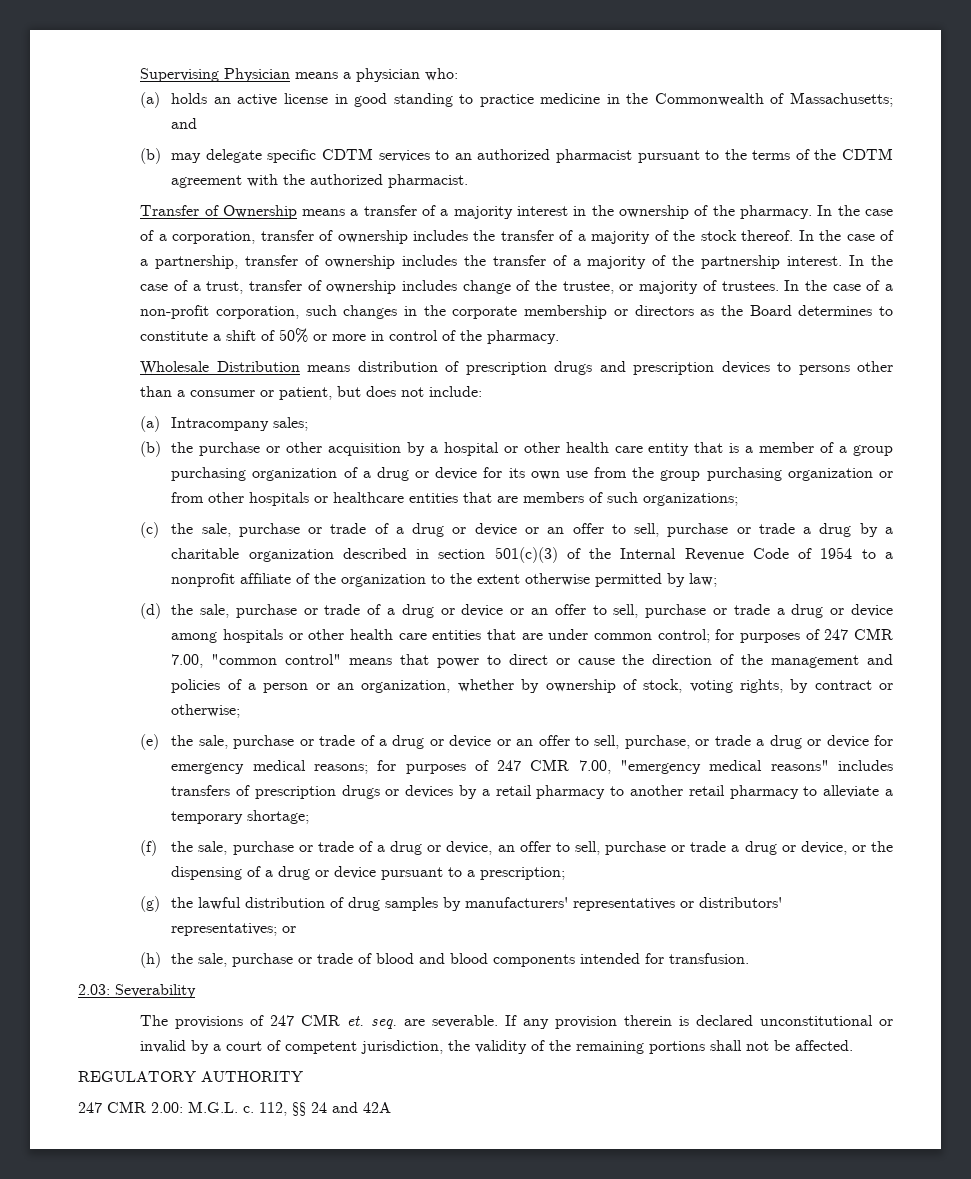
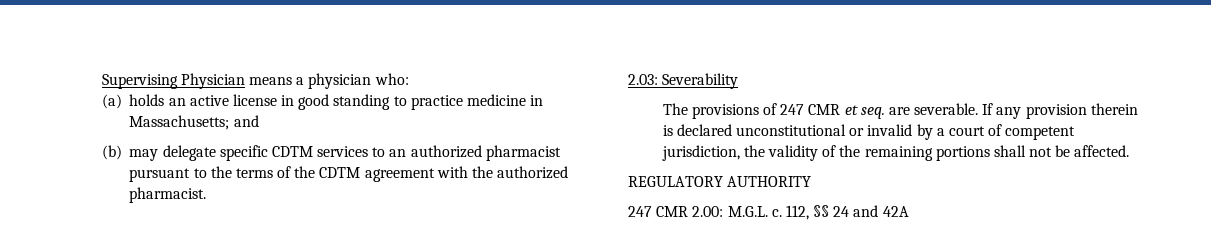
- (a) holds an active license in good standing to practice medicine in the Commonwealth of Massachusetts; and
+ (a) holds an active license in good standing to practice medicine in Massachusetts; and
- Transfer of Ownership means a transfer of a majority interest in the ownership of the pharmacy. In the case of a corporation, transfer of ownership includes the transfer of a majority of the stock thereof. In the case of a partnership, transfer of ownership includes the transfer of a majority of the partnership interest. In the case of a trust, transfer of ownership includes change of the trustee, or majority of trustees. In the case of a non-profit corporation, such changes in the corporate membership or directors as the Board determines to constitute a shift of 50% or more in control of the pharmacy.
- Wholesale Distribution means distribution of prescription drugs and prescription devices to persons other than a consumer or patient, but does not include:
- (a) Intracompany sales;
- (b) the purchase or other acquisition by a hospital or other health care entity that is a member of a group purchasing organization of a drug or device for its own use from the group purchasing organization or from other hospitals or healthcare entities that are members of such organizations;
- (c) the sale, purchase or trade of a drug or device or an offer to sell, purchase or trade a drug by a charitable organization described in section 501(c)(3) of the Internal Revenue Code of 1954 to a nonprofit affiliate of the organization to the extent otherwise permitted by law;
- (d) the sale, purchase or trade of a drug or device or an offer to sell, purchase or trade a drug or device among hospitals or other health care entities that are under common control; for purposes of 247 CMR 7.00, "common control" means that power to direct or cause the direction of the management and policies of a person or an organization, whether by ownership of stock, voting rights, by contract or otherwise;
- (e) the sale, purchase or trade of a drug or device or an offer to sell, purchase, or trade a drug or device for emergency medical reasons; for purposes of 247 CMR 7.00, "emergency medical reasons" includes transfers of prescription drugs or devices by a retail pharmacy to another retail pharmacy to alleviate a temporary shortage;
- (f) the sale, purchase or trade of a drug or device, an offer to sell, purchase or trade a drug or device, or the dispensing of a drug or device pursuant to a prescription;
- (g) the lawful distribution of drug samples by manufacturers' representatives or distributors' representatives; or
- (h) the sale, purchase or trade of blood and blood components intended for transfusion.
- The provisions of 247 CMR et. seq. are severable.
+ The provisions of 247 CMR et seq. are severable.

